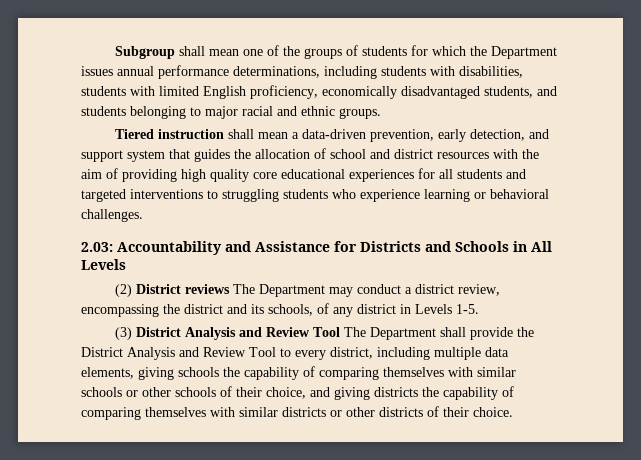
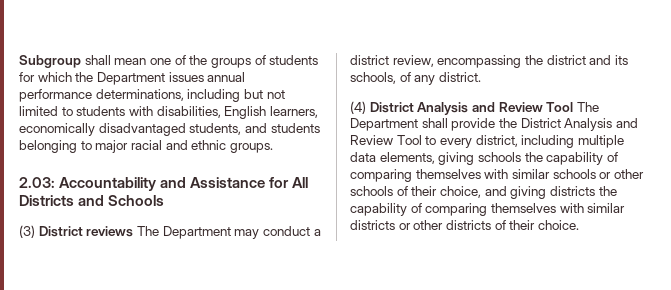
- Subgroup shall mean one of the groups of students for which the Department issues annual performance determinations, including students with disabilities, students with limited English proficiency, economically disadvantaged students, and students belonging to major racial and ethnic groups.
+ Subgroup shall mean one of the groups of students for which the Department issues annual performance determinations, including but not limited to students with disabilities, English learners, economically disadvantaged students, and students belonging to major racial and ethnic groups.
- Tiered instruction shall mean a data-driven prevention, early detection, and support system that guides the allocation of school and district resources with the aim of providing high quality core educational experiences for all students and targeted interventions to struggling students who experience learning or behavioral challenges.
- Accountability and Assistance for Districts and Schools in All Levels
- (2) District reviews The Department may conduct a district review, encompassing the district and its schools, of any district in Levels 1-5.
- (3) District Analysis and Review Tool The Department shall provide the District Analysis and Review Tool to every district, including multiple data elements, giving schools the capability of comparing themselves with similar schools or other schools of their choice, and giving districts the capability of comparing themselves with similar districts or other districts of their choice.
+ Accountability and Assistance for All Districts and Schools
+ (3) District reviews The Department may conduct a district review, encompassing the district and its schools, of any district.
+ (4) District Analysis and Review Tool The Department shall provide the District Analysis and Review Tool to every district, including multiple data elements, giving schools the capability of comparing themselves with similar schools or other schools of their choice, and giving districts the capability of comparing themselves with similar districts or other districts of their choice.

